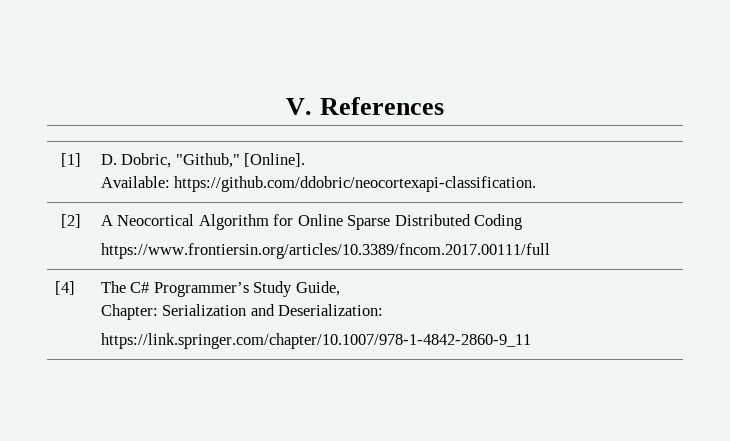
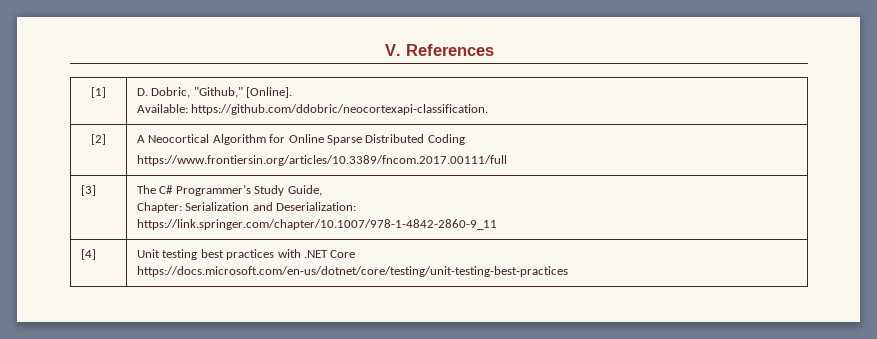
- [4] | The C# Programmer’s Study Guide,
+ [3] | The C# Programmer’s Study Guide,
+ [4] | Unit testing best practices with .NET Core
+ https://docs.microsoft.com/en-us/dotnet/core/testing/unit-testing-best-practices

